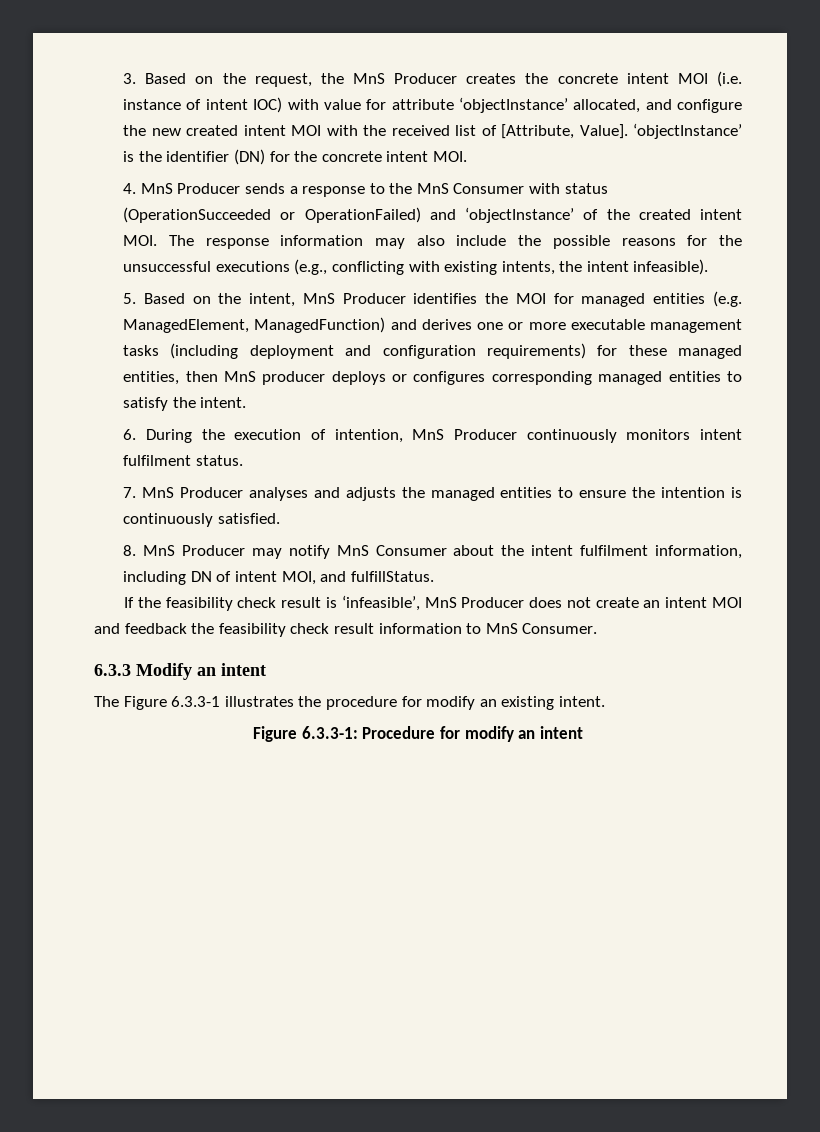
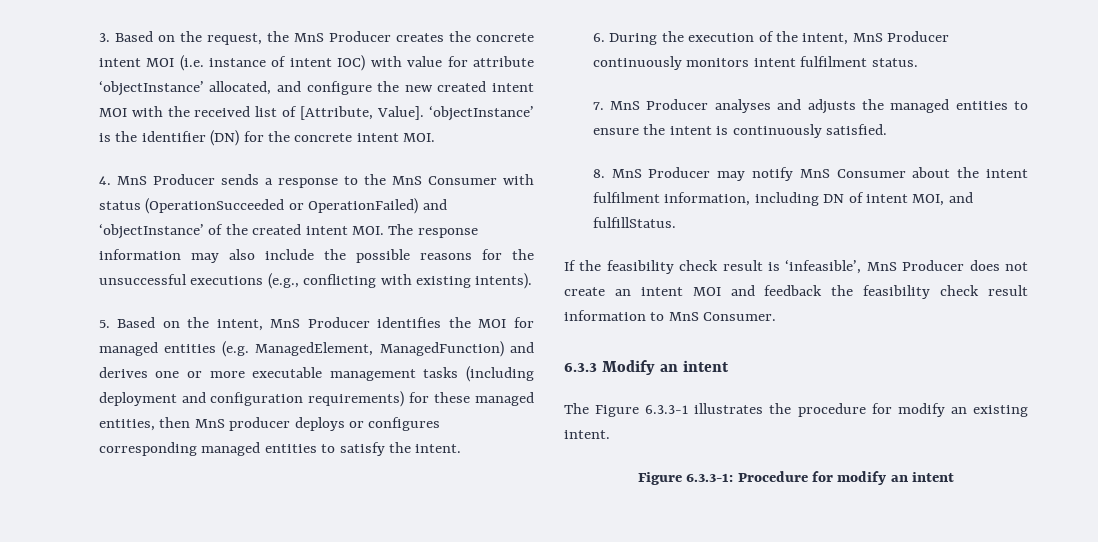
- 4. MnS Producer sends a response to the MnS Consumer with status (OperationSucceeded or OperationFailed) and ‘objectInstance’ of the created intent MOI. The response information may also include the possible reasons for the unsuccessful executions (e.g., conflicting with existing intents, the intent infeasible).
+ 4. MnS Producer sends a response to the MnS Consumer with status (OperationSucceeded or OperationFailed) and ‘objectInstance’ of the created intent MOI. The response information may also include the possible reasons for the unsuccessful executions (e.g., conflicting with existing intents).
- 6. During the execution of intention, MnS Producer continuously monitors intent fulfilment status.
+ 6. During the execution of the intent, MnS Producer continuously monitors intent fulfilment status.
- 7. MnS Producer analyses and adjusts the managed entities to ensure the intention is continuously satisfied.
+ 7. MnS Producer analyses and adjusts the managed entities to ensure the intent is continuously satisfied.

